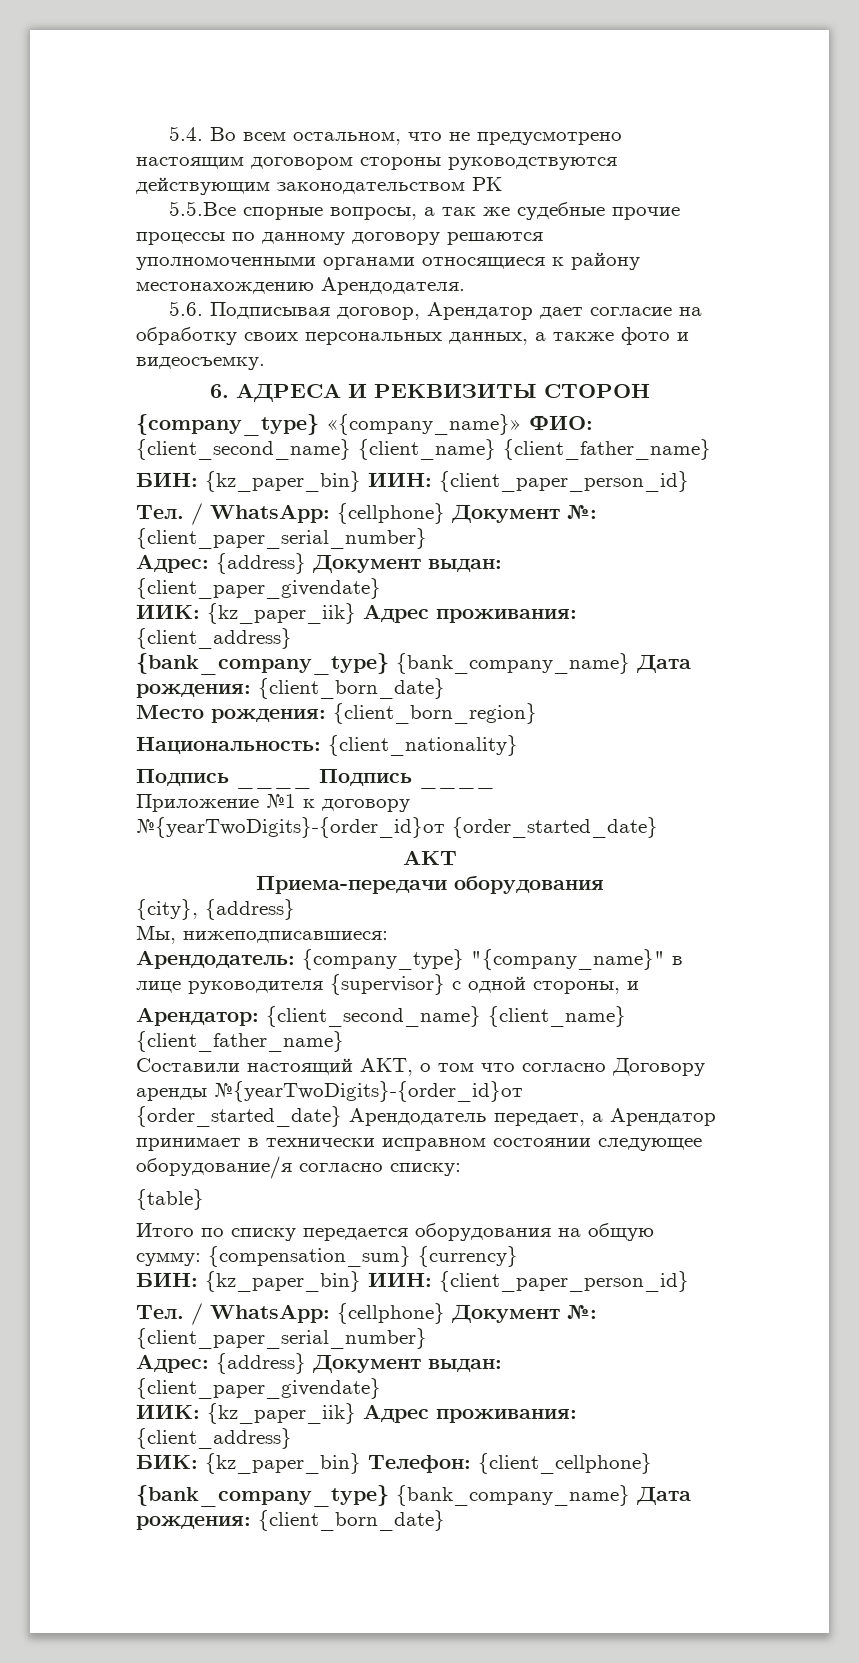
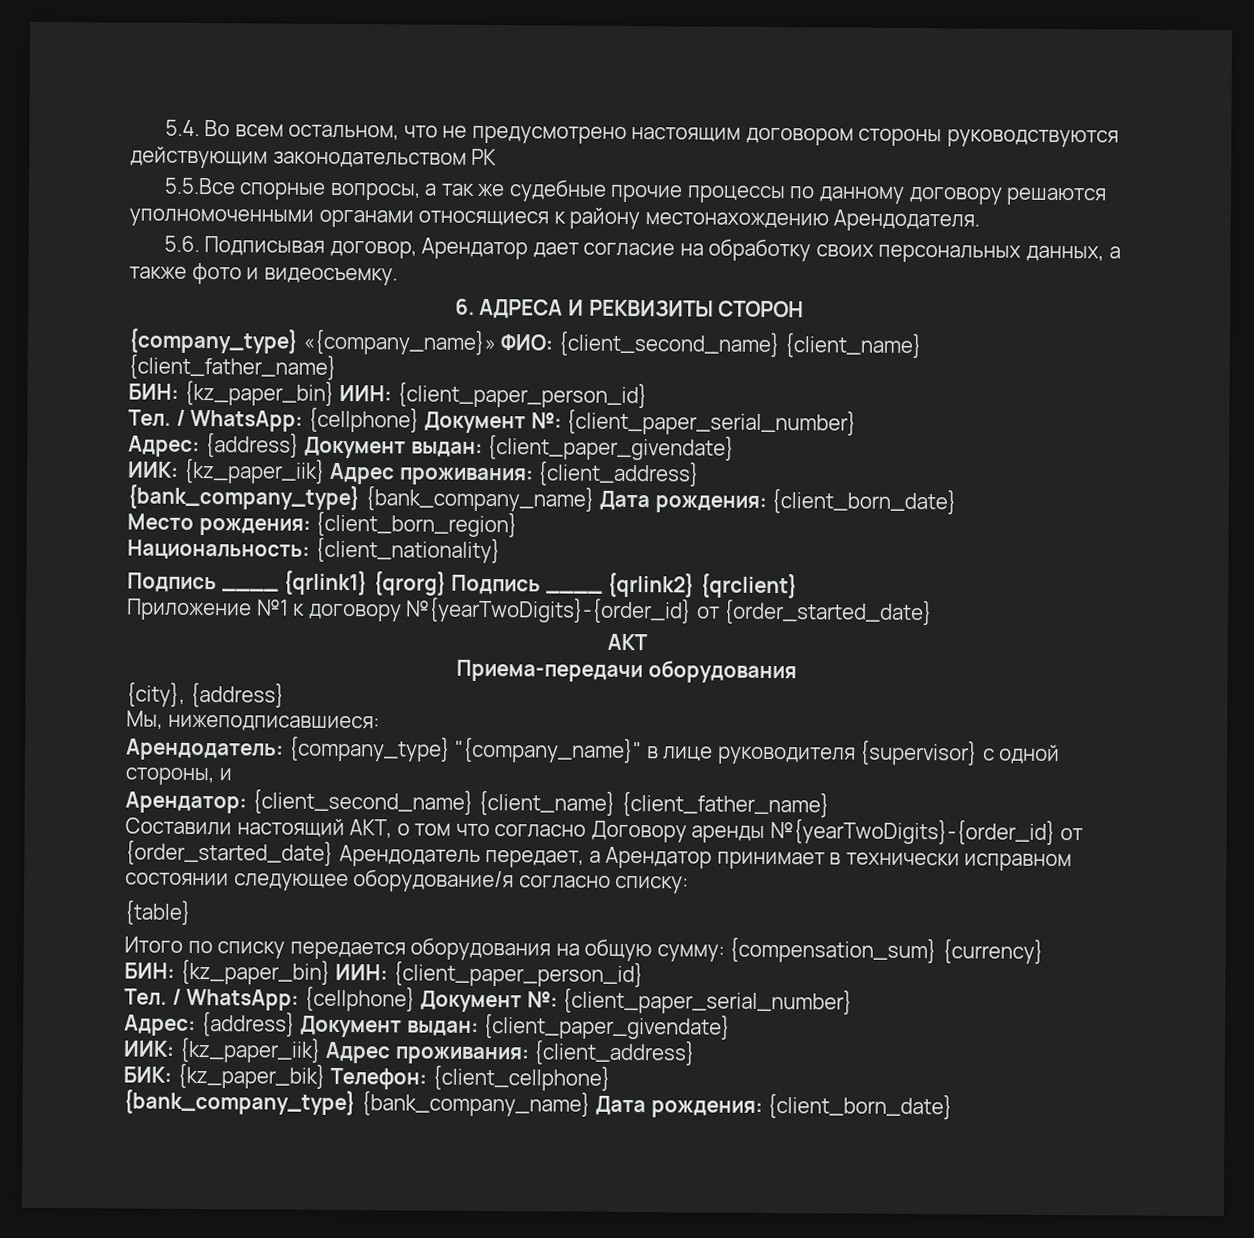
- Подпись ____ Подпись ____
+ Подпись ____ {qrlink1} {qrorg} Подпись ____ {qrlink2} {qrclient}
- Приложение №1 к договору №{yearTwoDigits}-{order_id}от {order_started_date}
+ Приложение №1 к договору №{yearTwoDigits}-{order_id} от {order_started_date}
- Составили настоящий АКТ, о том что согласно Договору аренды №{yearTwoDigits}-{order_id}от {order_started_date} Арендодатель передает, а Арендатор принимает в технически исправном состоянии следующее оборудование/я согласно списку:
+ Составили настоящий АКТ, о том что согласно Договору аренды №{yearTwoDigits}-{order_id} от {order_started_date} Арендодатель передает, а Арендатор принимает в технически исправном состоянии следующее оборудование/я согласно списку:
- БИК: {kz_paper_bin} Телефон: {client_cellphone}
+ БИК: {kz_paper_bik} Телефон: {client_cellphone}

